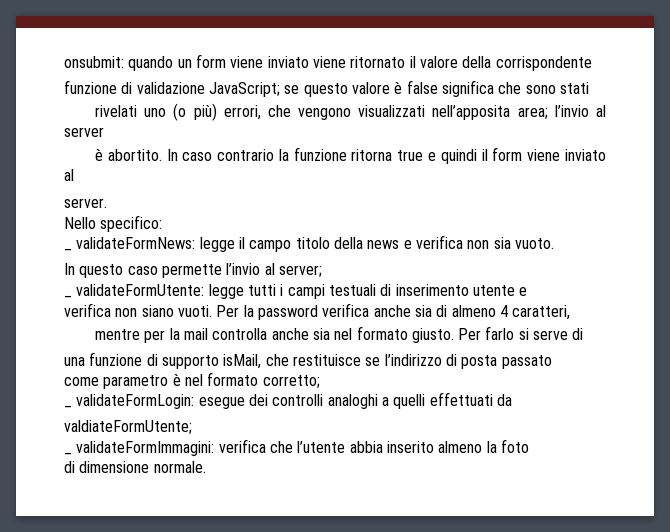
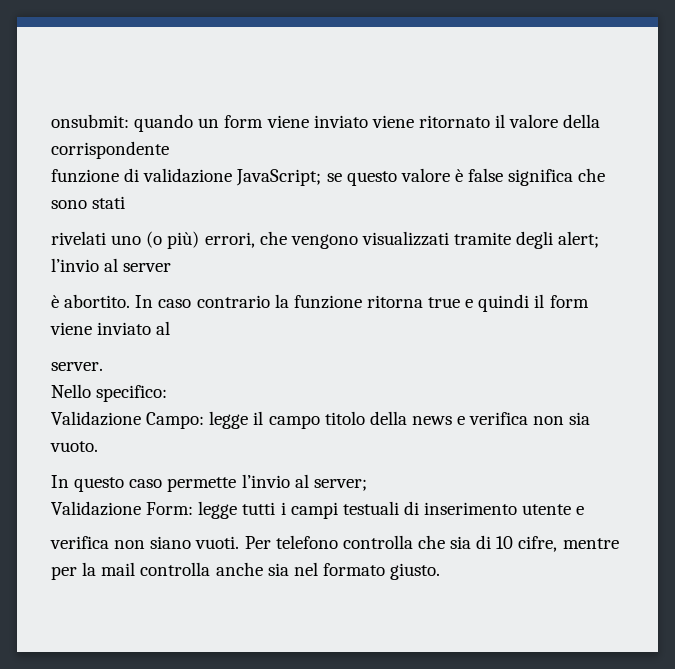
- rivelati uno (o più) errori, che vengono visualizzati nell’apposita area; l’invio al server
+ rivelati uno (o più) errori, che vengono visualizzati tramite degli alert; l’invio al server
- _ validateFormNews: legge il campo titolo della news e verifica non sia vuoto.
+ Validazione Campo: legge il campo titolo della news e verifica non sia vuoto.
- _ validateFormUtente: legge tutti i campi testuali di inserimento utente e
+ Validazione Form: legge tutti i campi testuali di inserimento utente e
- Per la password verifica anche sia di almeno 4 caratteri,
- mentre per la mail controlla anche sia nel formato giusto. Per farlo si serve di
- una funzione di supporto isMail, che restituisce se l’indirizzo di posta passato
- come parametro è nel formato corretto;
- _ validateFormLogin: esegue dei controlli analoghi a quelli effettuati da
- valdiateFormUtente;
- _ validateFormImmagini: verifica che l’utente abbia inserito almeno la foto
- di dimensione normale.
+ Per telefono controlla che sia di 10 cifre, mentre per la mail controlla anche sia nel formato giusto.

